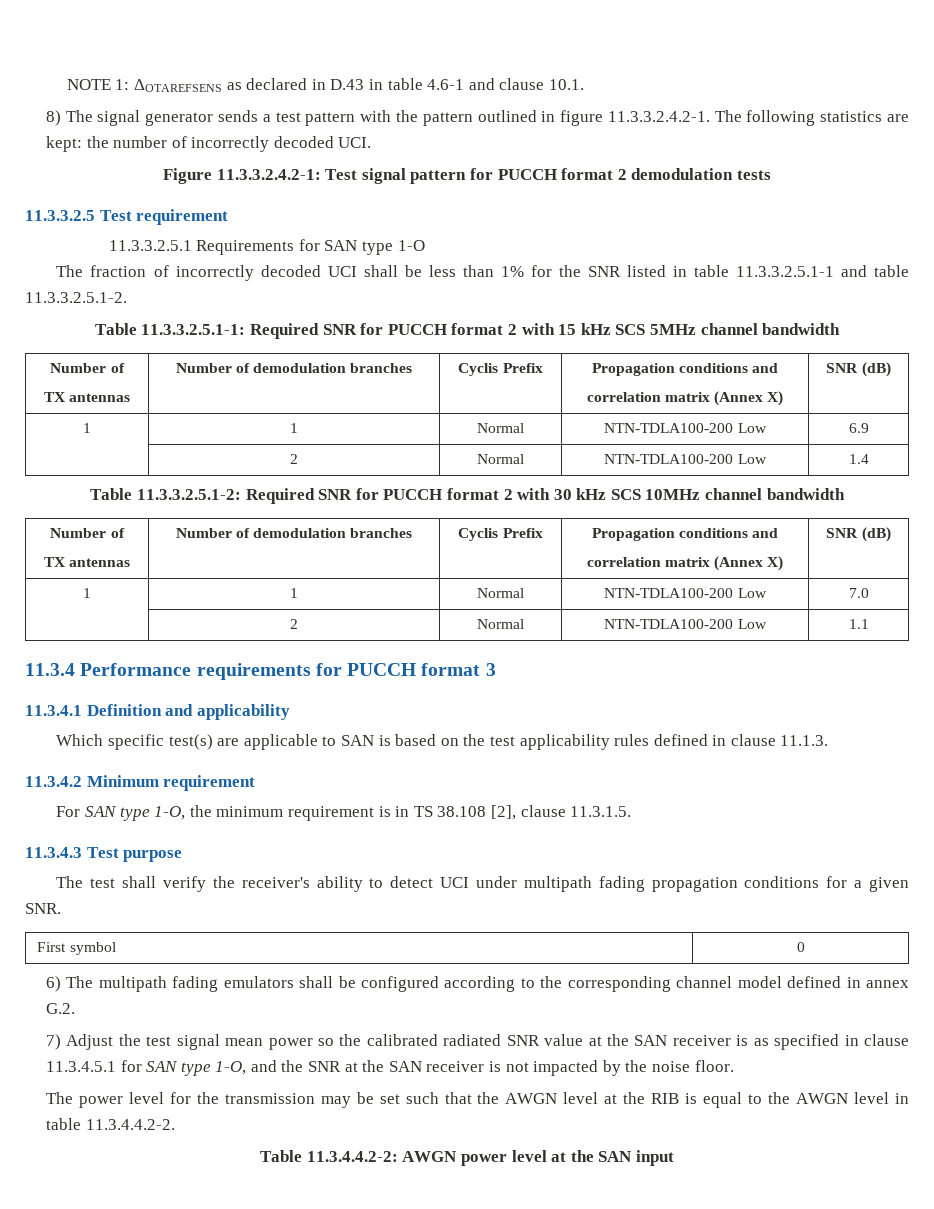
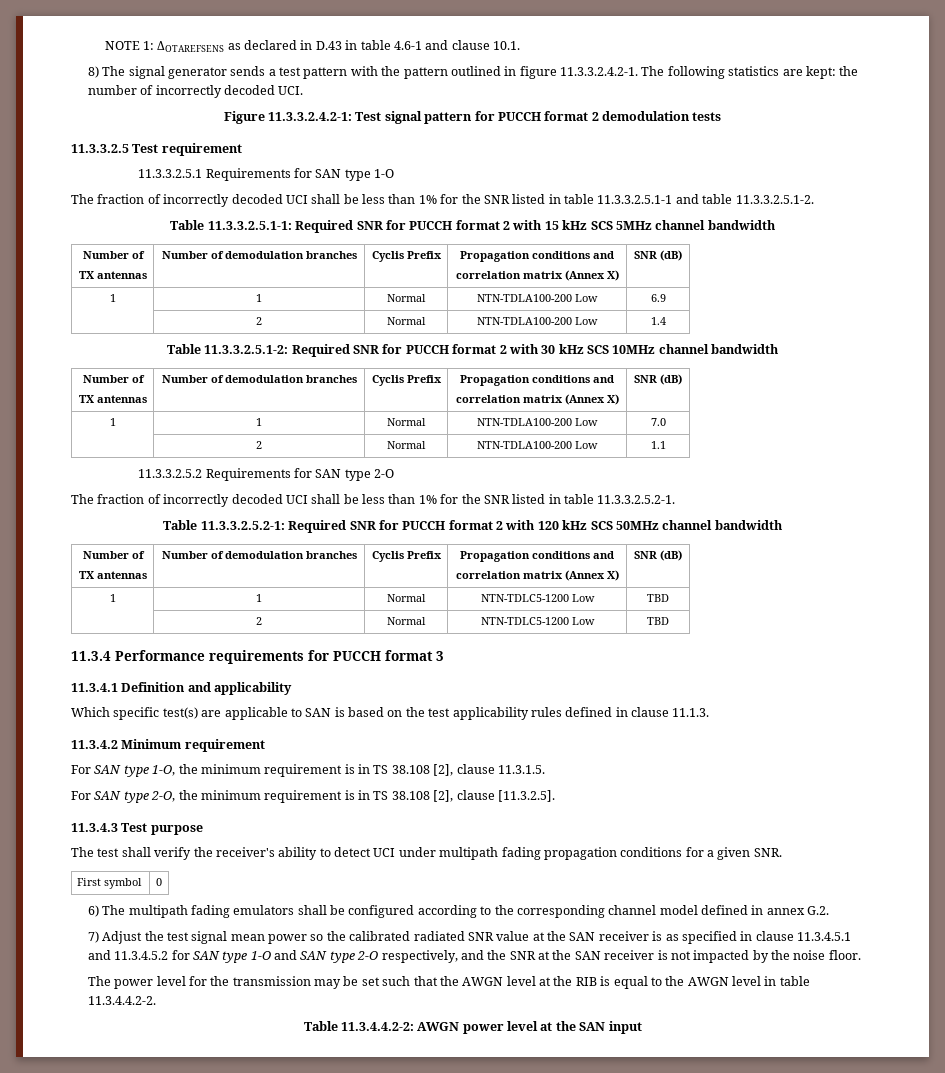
+ 11.3.3.2.5.2 Requirements for SAN type 2-O
+ The fraction of incorrectly decoded UCI shall be less than 1% for the SNR listed in table 11.3.3.2.5.2-1.
+ Table 11.3.3.2.5.2-1: Required SNR for PUCCH format 2 with 120 kHz SCS 50MHz channel bandwidth
+ Number of
+ TX antennas | Number of demodulation branches | Cyclis Prefix | Propagation conditions and
+ correlation matrix (Annex X) | SNR (dB)
+ 1 | 1 | Normal | NTN-TDLC5-1200 Low | TBD
+ | 2 | Normal | NTN-TDLC5-1200 Low | TBD
+ For SAN type 2-O, the minimum requirement is in TS 38.108 [2], clause [11.3.2.5].
- 7) Adjust the test signal mean power so the calibrated radiated SNR value at the SAN receiver is as specified in clause 11.3.4.5.1 for SAN type 1-O, and the SNR at the SAN receiver is not impacted by the noise floor.
+ 7) Adjust the test signal mean power so the calibrated radiated SNR value at the SAN receiver is as specified in clause 11.3.4.5.1 and 11.3.4.5.2 for SAN type 1-O and SAN type 2-O respectively, and the SNR at the SAN receiver is not impacted by the noise floor.

